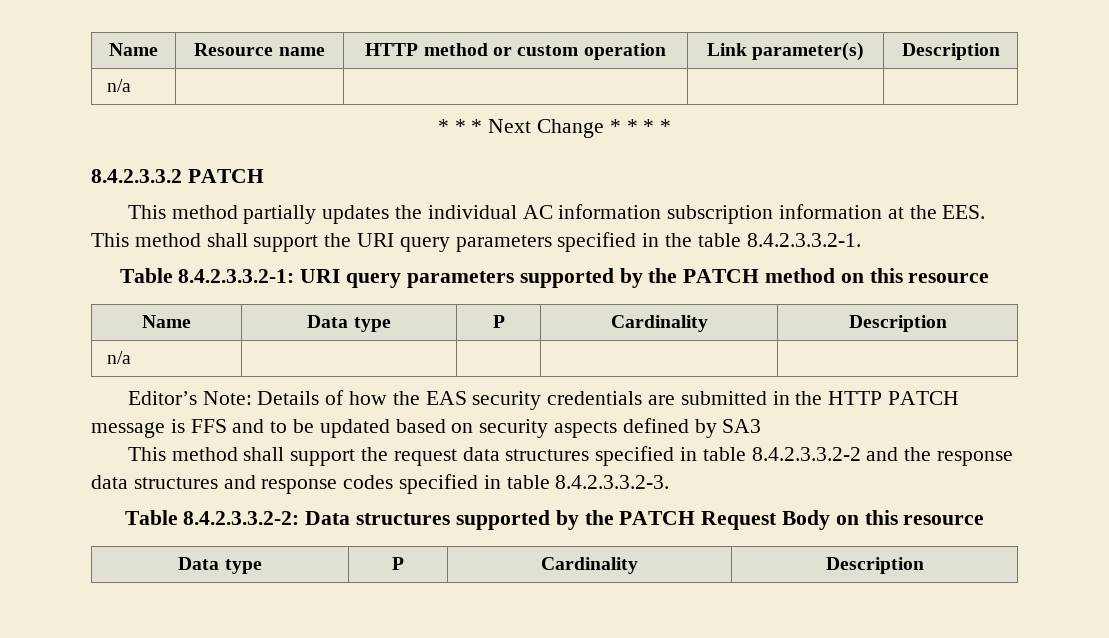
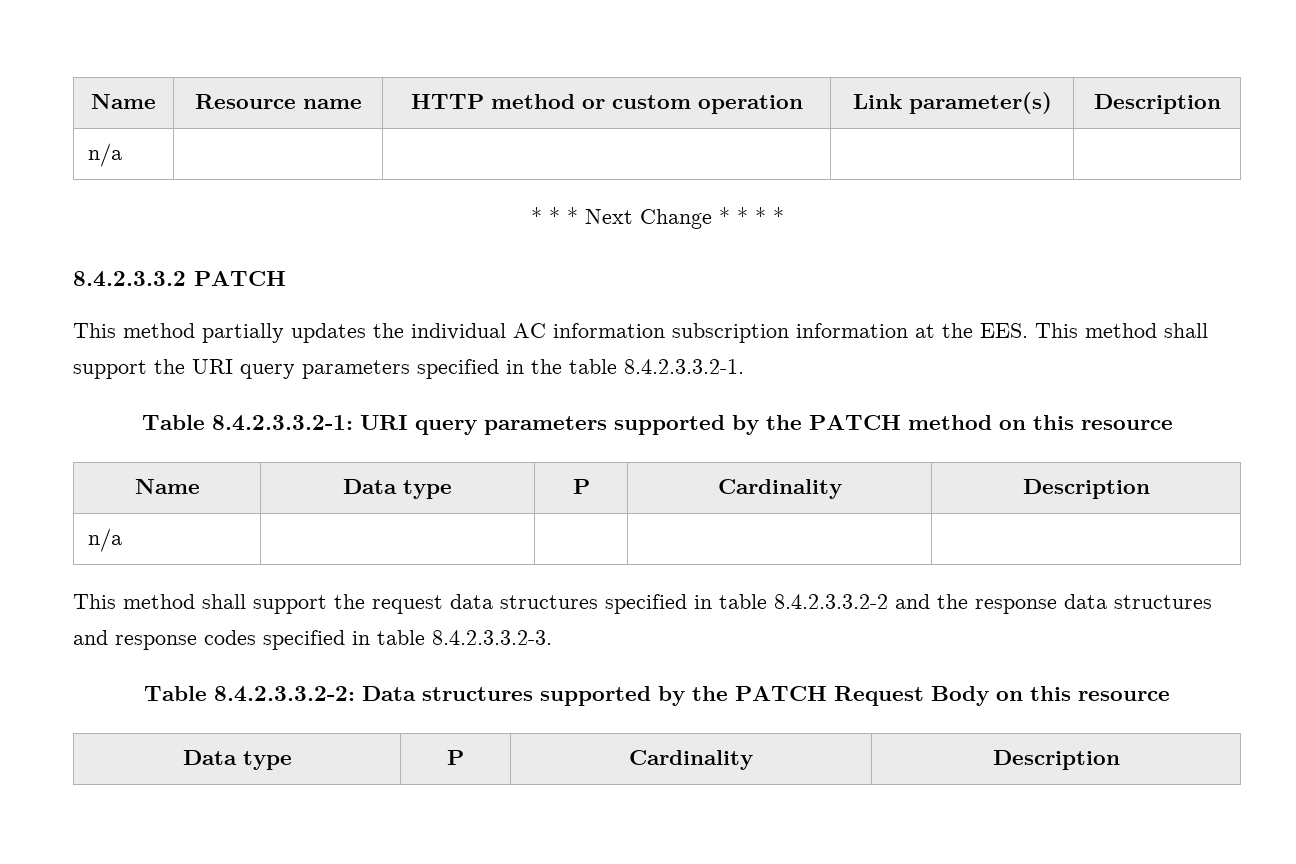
- Editor’s Note: Details of how the EAS security credentials are submitted in the HTTP PATCH message is FFS and to be updated based on security aspects defined by SA3

